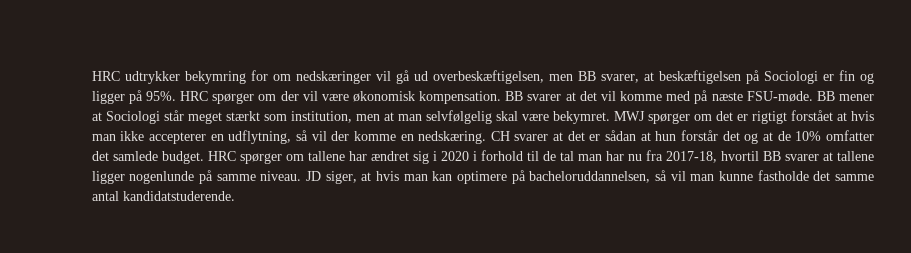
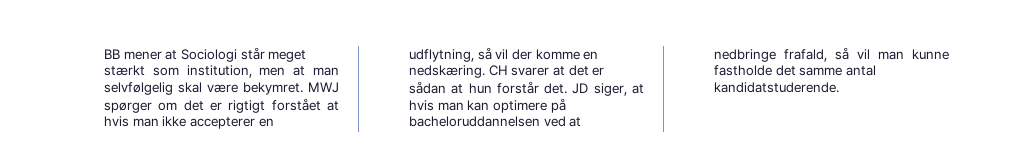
- HRC udtrykker bekymring for om nedskæringer vil gå ud overbeskæftigelsen, men BB svarer, at beskæftigelsen på Sociologi er fin og ligger på 95%. HRC spørger om der vil være økonomisk kompensation. BB svarer at det vil komme med på næste FSU-møde.
- CH svarer at det er sådan at hun forstår det og at de 10% omfatter det samlede budget. HRC spørger om tallene har ændret sig i 2020 i forhold til de tal man har nu fra 2017-18, hvortil BB svarer at tallene ligger nogenlunde på samme niveau.
+ CH svarer at det er sådan at hun forstår det.
- JD siger, at hvis man kan optimere på bacheloruddannelsen, så vil man kunne fastholde det samme antal kandidatstuderende.
+ JD siger, at hvis man kan optimere på bacheloruddannelsen ved at nedbringe frafald, så vil man kunne fastholde det samme antal kandidatstuderende.

